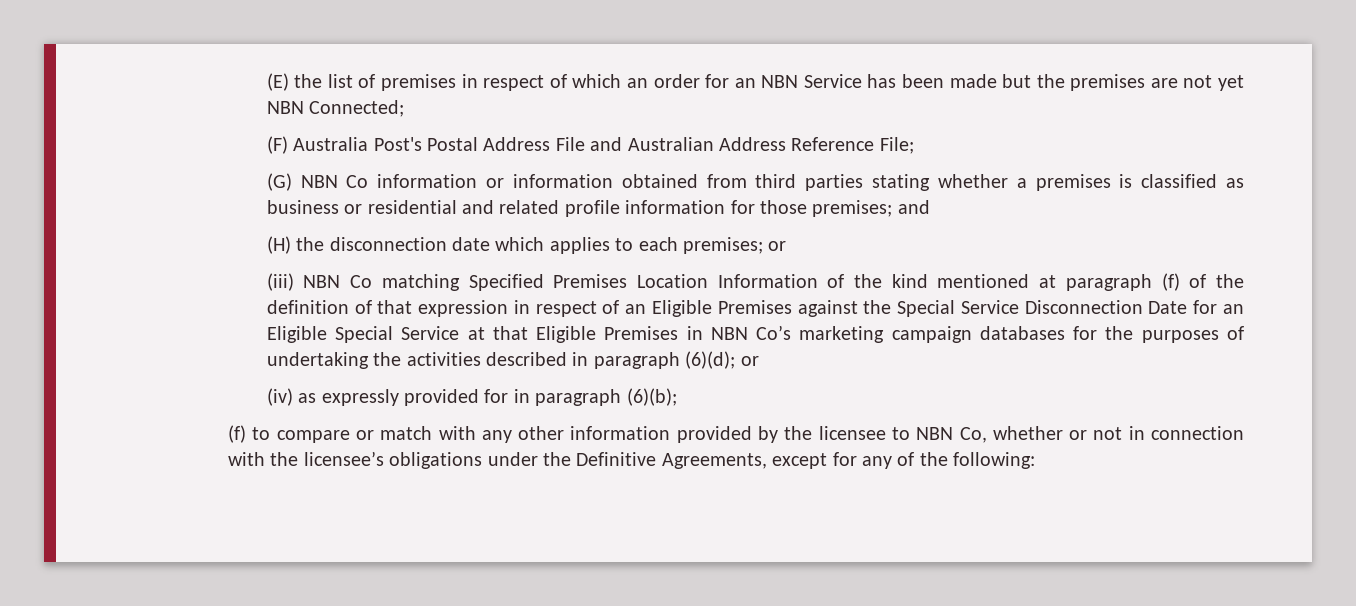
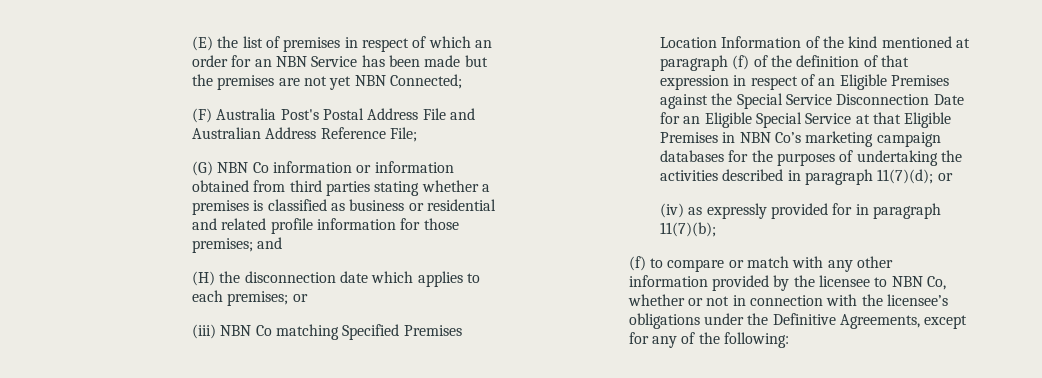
- (iii) NBN Co matching Specified Premises Location Information of the kind mentioned at paragraph (f) of the definition of that expression in respect of an Eligible Premises against the Special Service Disconnection Date for an Eligible Special Service at that Eligible Premises in NBN Co’s marketing campaign databases for the purposes of undertaking the activities described in paragraph (6)(d); or
+ (iii) NBN Co matching Specified Premises Location Information of the kind mentioned at paragraph (f) of the definition of that expression in respect of an Eligible Premises against the Special Service Disconnection Date for an Eligible Special Service at that Eligible Premises in NBN Co’s marketing campaign databases for the purposes of undertaking the activities described in paragraph 11(7)(d); or
- (iv) as expressly provided for in paragraph (6)(b);
+ (iv) as expressly provided for in paragraph 11(7)(b);

